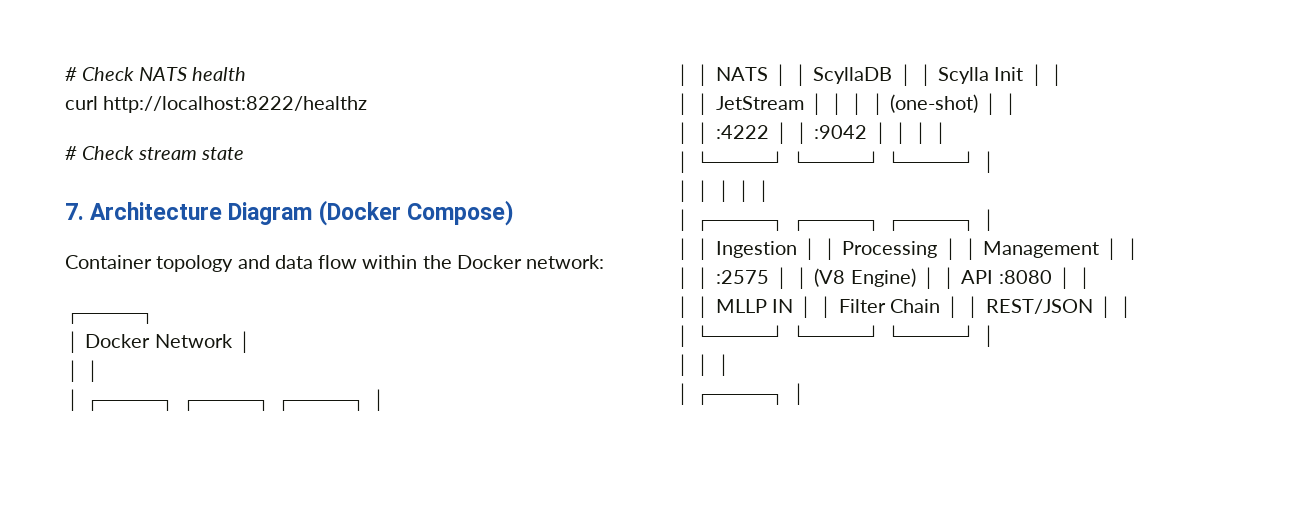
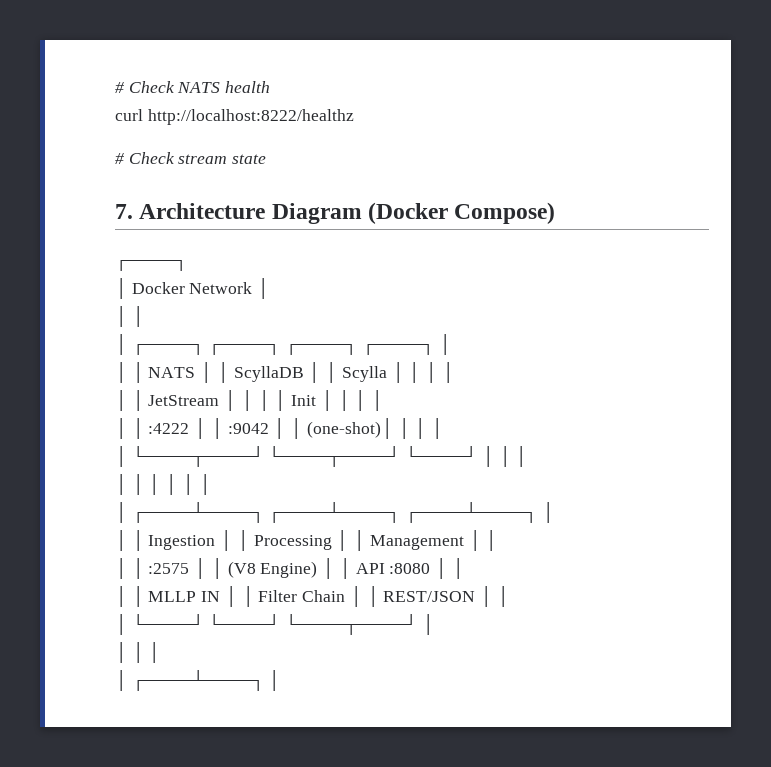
- Container topology and data flow within the Docker network:
  │ Docker Network │
  │ │
- │ ┌────┐ ┌────┐ ┌────┐ │
+ │ ┌────┐ ┌────┐ ┌────┐ ┌────┐ │
- │ │ NATS │ │ ScyllaDB │ │ Scylla Init │ │
+ │ │ NATS │ │ ScyllaDB │ │ Scylla │ │ │ │
- │ │ JetStream │ │ │ │ (one-shot) │ │
+ │ │ JetStream │ │ │ │ Init │ │ │ │
- │ │ :4222 │ │ :9042 │ │ │ │
- │ └────┘ └────┘ └────┘ │
+ │ │ :4222 │ │ :9042 │ │ (one-shot)│ │ │ │
+ │ └────┬────┘ └────┬────┘ └────┘ │ │ │
- │ │ │ │ │
- │ ┌────┐ ┌────┐ ┌────┐ │
+ │ │ │ │ │ │
+ │ ┌────┴────┐ ┌────┴────┐ ┌────┴────┐ │
  │ │ MLLP IN │ │ Filter Chain │ │ REST/JSON │ │
- │ └────┘ └────┘ └────┘ │
+ │ └────┘ └────┘ └────┬────┘ │
- │ ┌────┐ │
+ │ ┌────┴────┐ │

